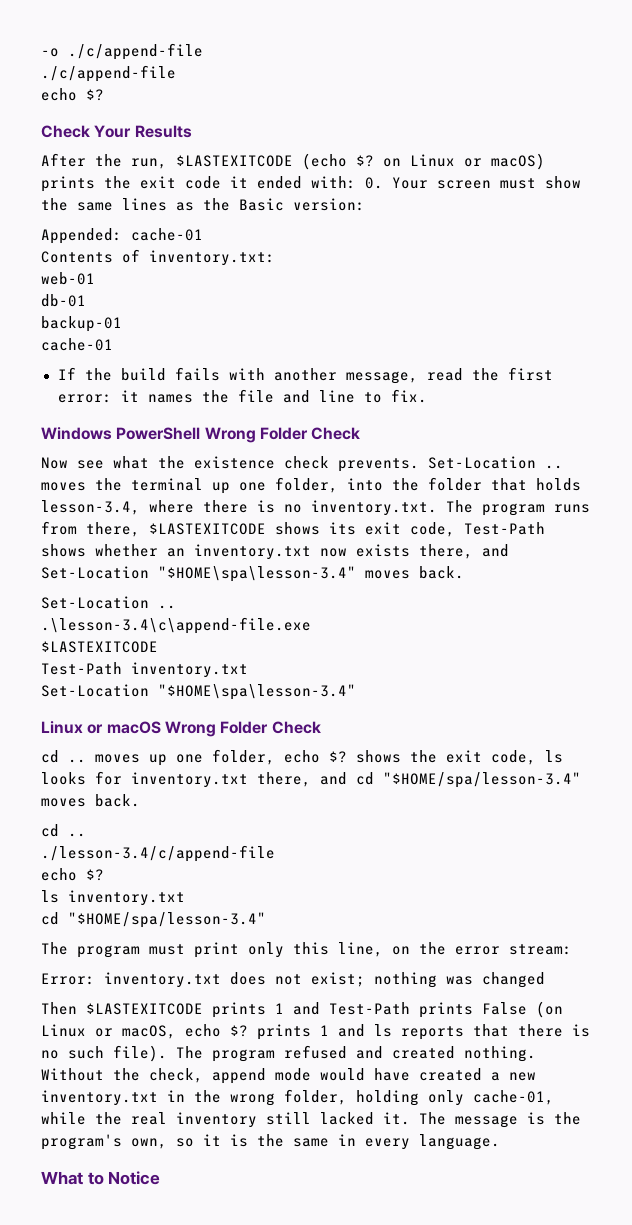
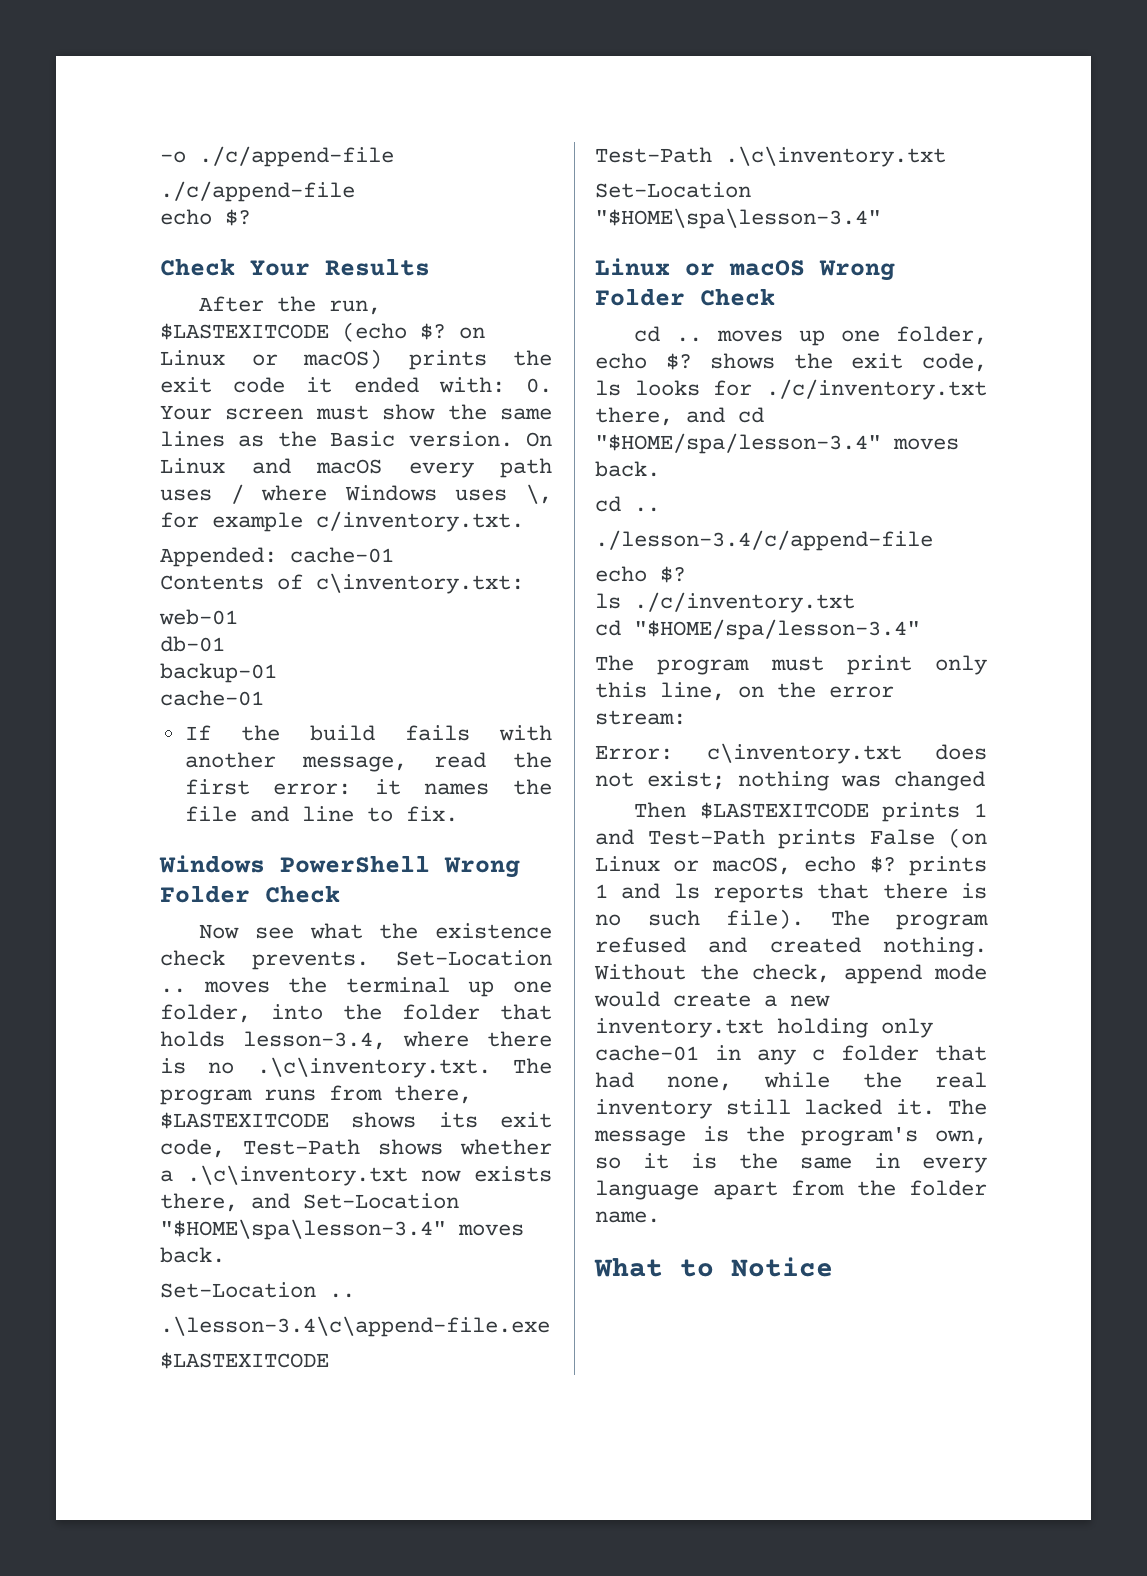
- After the run, $LASTEXITCODE (echo $? on Linux or macOS) prints the exit code it ended with: 0. Your screen must show the same lines as the Basic version:
+ After the run, $LASTEXITCODE (echo $? on Linux or macOS) prints the exit code it ended with: 0. Your screen must show the same lines as the Basic version. On Linux and macOS every path uses / where Windows uses \, for example c/inventory.txt.
- Contents of inventory.txt:
+ Contents of c\inventory.txt:
- Set-Location .. moves the terminal up one folder, into the folder that holds lesson-3.4, where there is no inventory.txt. The program runs from there, $LASTEXITCODE shows its exit code, Test-Path shows whether an inventory.txt now exists there, and Set-Location "$HOME\spa\lesson-3.4" moves back.
+ Set-Location .. moves the terminal up one folder, into the folder that holds lesson-3.4, where there is no .\c\inventory.txt. The program runs from there, $LASTEXITCODE shows its exit code, Test-Path shows whether a .\c\inventory.txt now exists there, and Set-Location "$HOME\spa\lesson-3.4" moves back.
- Test-Path inventory.txt
+ Test-Path .\c\inventory.txt
- cd .. moves up one folder, echo $? shows the exit code, ls looks for inventory.txt there, and cd "$HOME/spa/lesson-3.4" moves back.
+ cd .. moves up one folder, echo $? shows the exit code, ls looks for ./c/inventory.txt there, and cd "$HOME/spa/lesson-3.4" moves back.
- ls inventory.txt
+ ls ./c/inventory.txt
- Error: inventory.txt does not exist; nothing was changed
+ Error: c\inventory.txt does not exist; nothing was changed
- Without the check, append mode would have created a new inventory.txt in the wrong folder, holding only cache-01, while the real inventory still lacked it.
+ Without the check, append mode would create a new inventory.txt holding only cache-01 in any c folder that had none, while the real inventory still lacked it.
- The message is the program's own, so it is the same in every language.
+ The message is the program's own, so it is the same in every language apart from the folder name.

